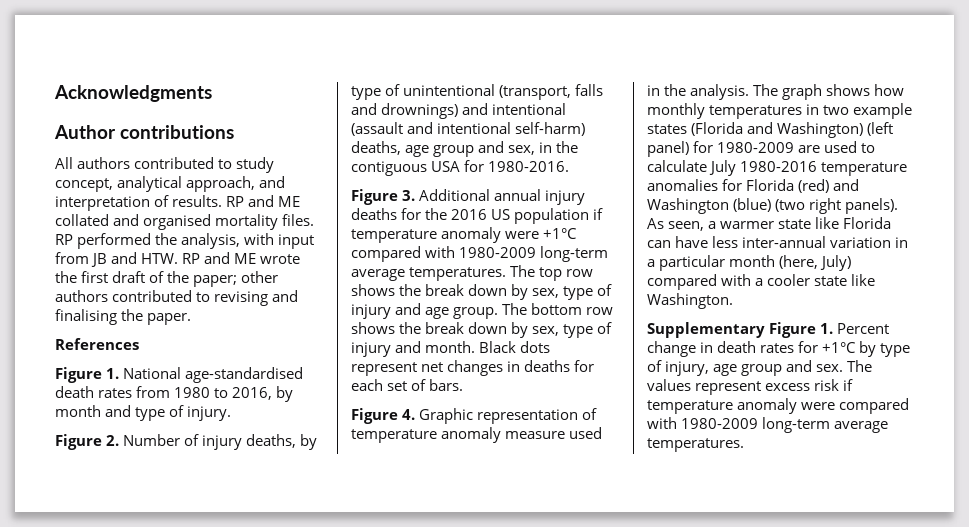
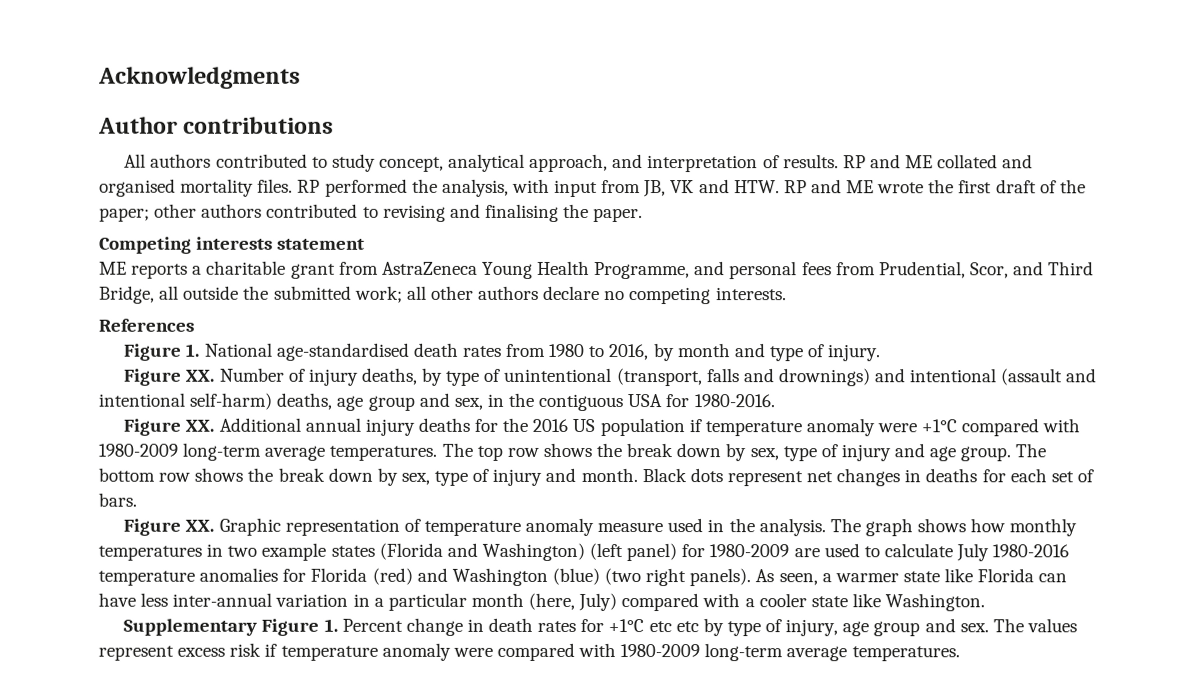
- RP performed the analysis, with input from JB and HTW. RP and ME wrote the first draft of the paper; other authors contributed to revising and finalising the paper.
+ RP performed the analysis, with input from JB, VK and HTW. RP and ME wrote the first draft of the paper; other authors contributed to revising and finalising the paper.
+ Competing interests statement
+ ME reports a charitable grant from AstraZeneca Young Health Programme, and personal fees from Prudential, Scor, and Third Bridge, all outside the submitted work; all other authors declare no competing interests.
- Figure 2. Number of injury deaths, by type of unintentional (transport, falls and drownings) and intentional (assault and intentional self-harm) deaths, age group and sex, in the contiguous USA for 1980-2016.
+ Figure XX. Number of injury deaths, by type of unintentional (transport, falls and drownings) and intentional (assault and intentional self-harm) deaths, age group and sex, in the contiguous USA for 1980-2016.
- Figure 3. Additional annual injury deaths for the 2016 US population if temperature anomaly were +1°C compared with 1980-2009 long-term average temperatures.
+ Figure XX. Additional annual injury deaths for the 2016 US population if temperature anomaly were +1°C compared with 1980-2009 long-term average temperatures.
- Figure 4. Graphic representation of temperature anomaly measure used in the analysis.
+ Figure XX. Graphic representation of temperature anomaly measure used in the analysis.
- Supplementary Figure 1. Percent change in death rates for +1°C by type of injury, age group and sex.
+ Supplementary Figure 1. Percent change in death rates for +1°C etc etc by type of injury, age group and sex.

